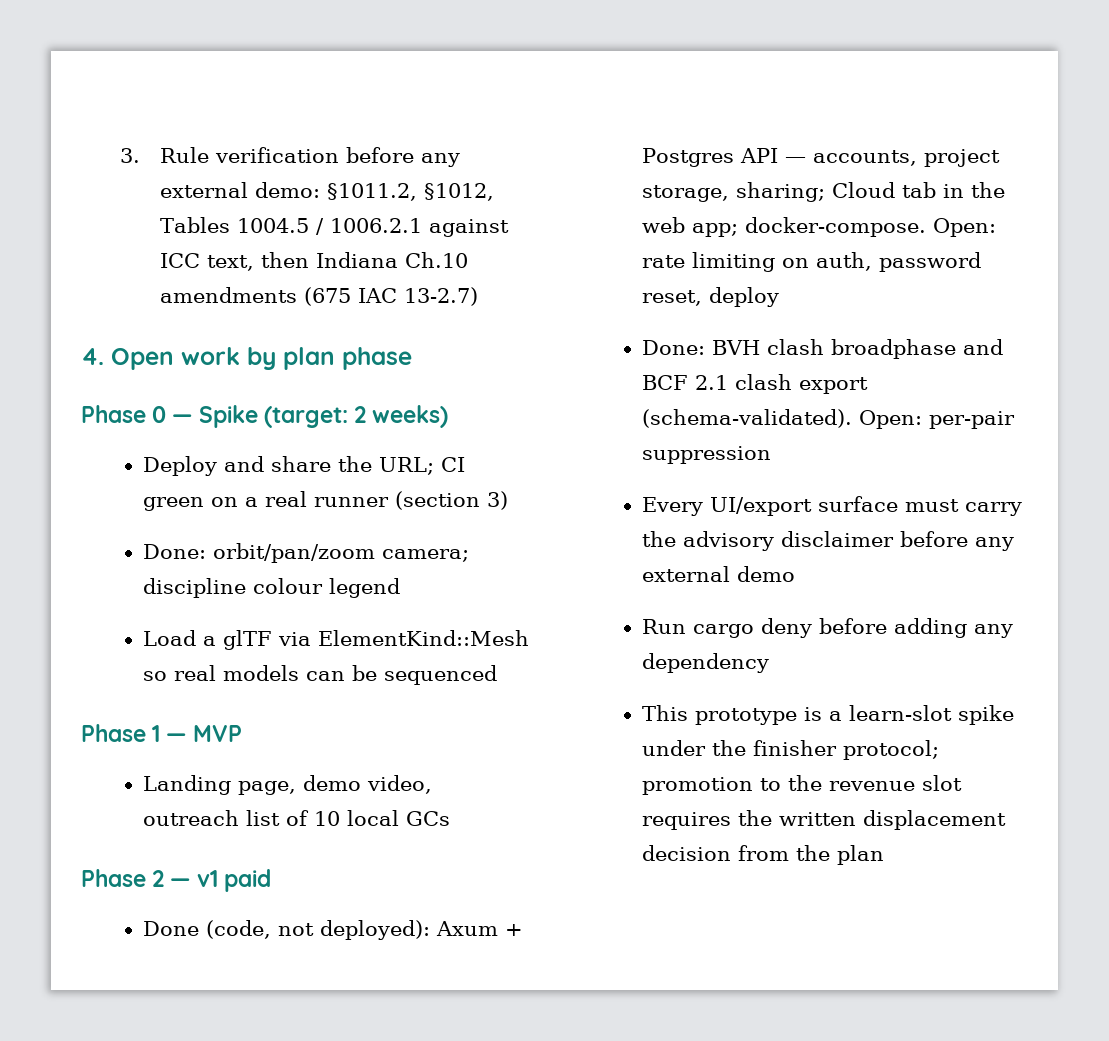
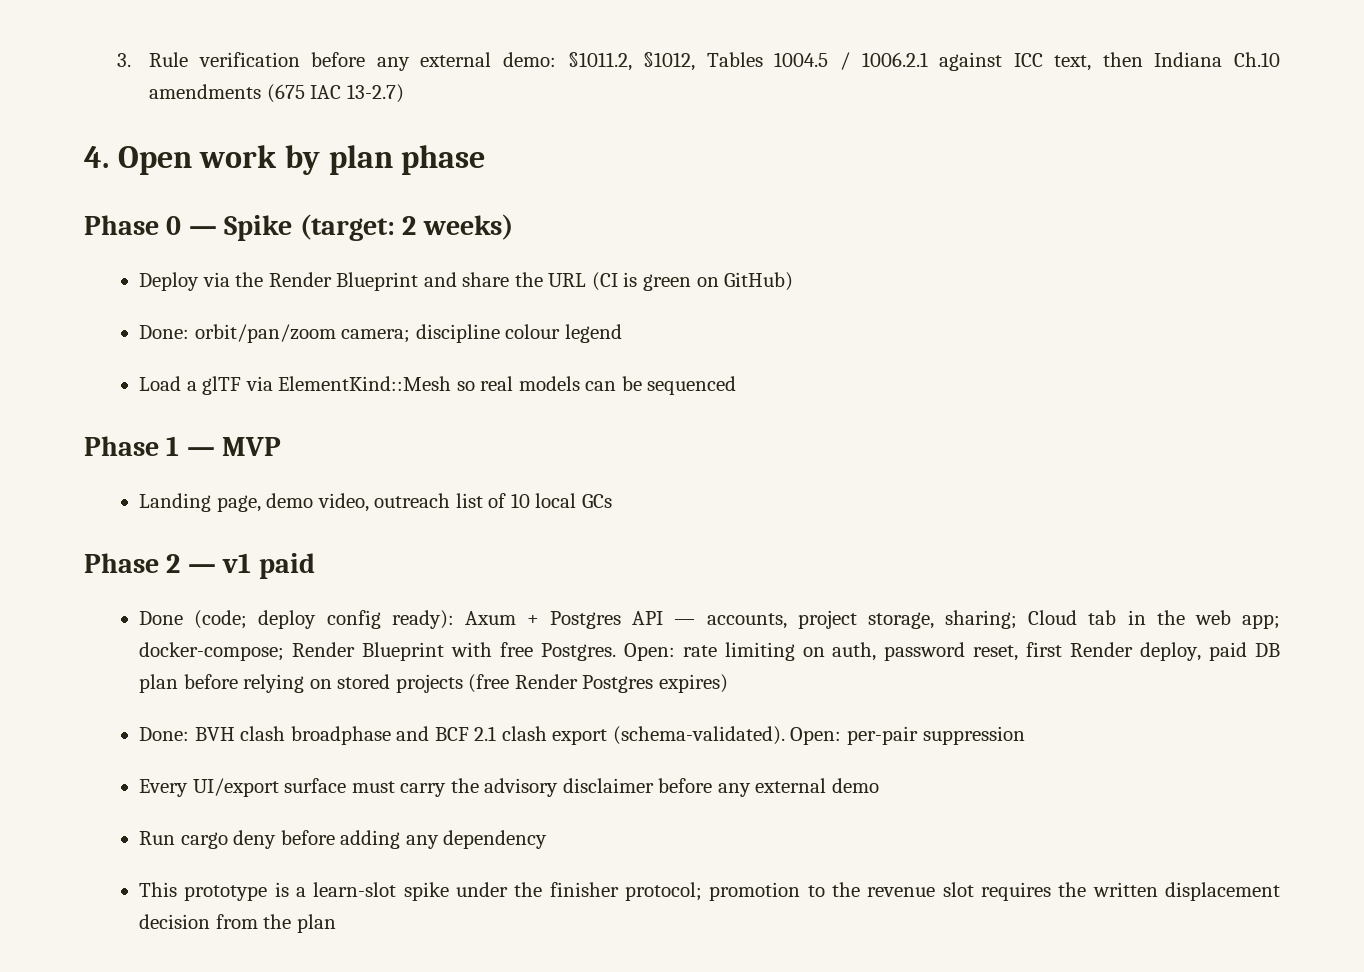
- Deploy and share the URL; CI green on a real runner (section 3)
+ Deploy via the Render Blueprint and share the URL (CI is green on GitHub)
- Done (code, not deployed): Axum + Postgres API — accounts, project storage, sharing; Cloud tab in the web app; docker-compose.
+ Done (code; deploy config ready): Axum + Postgres API — accounts, project storage, sharing; Cloud tab in the web app; docker-compose; Render Blueprint with free Postgres.
- Open: rate limiting on auth, password reset, deploy
+ Open: rate limiting on auth, password reset, first Render deploy, paid DB plan before relying on stored projects (free Render Postgres expires)

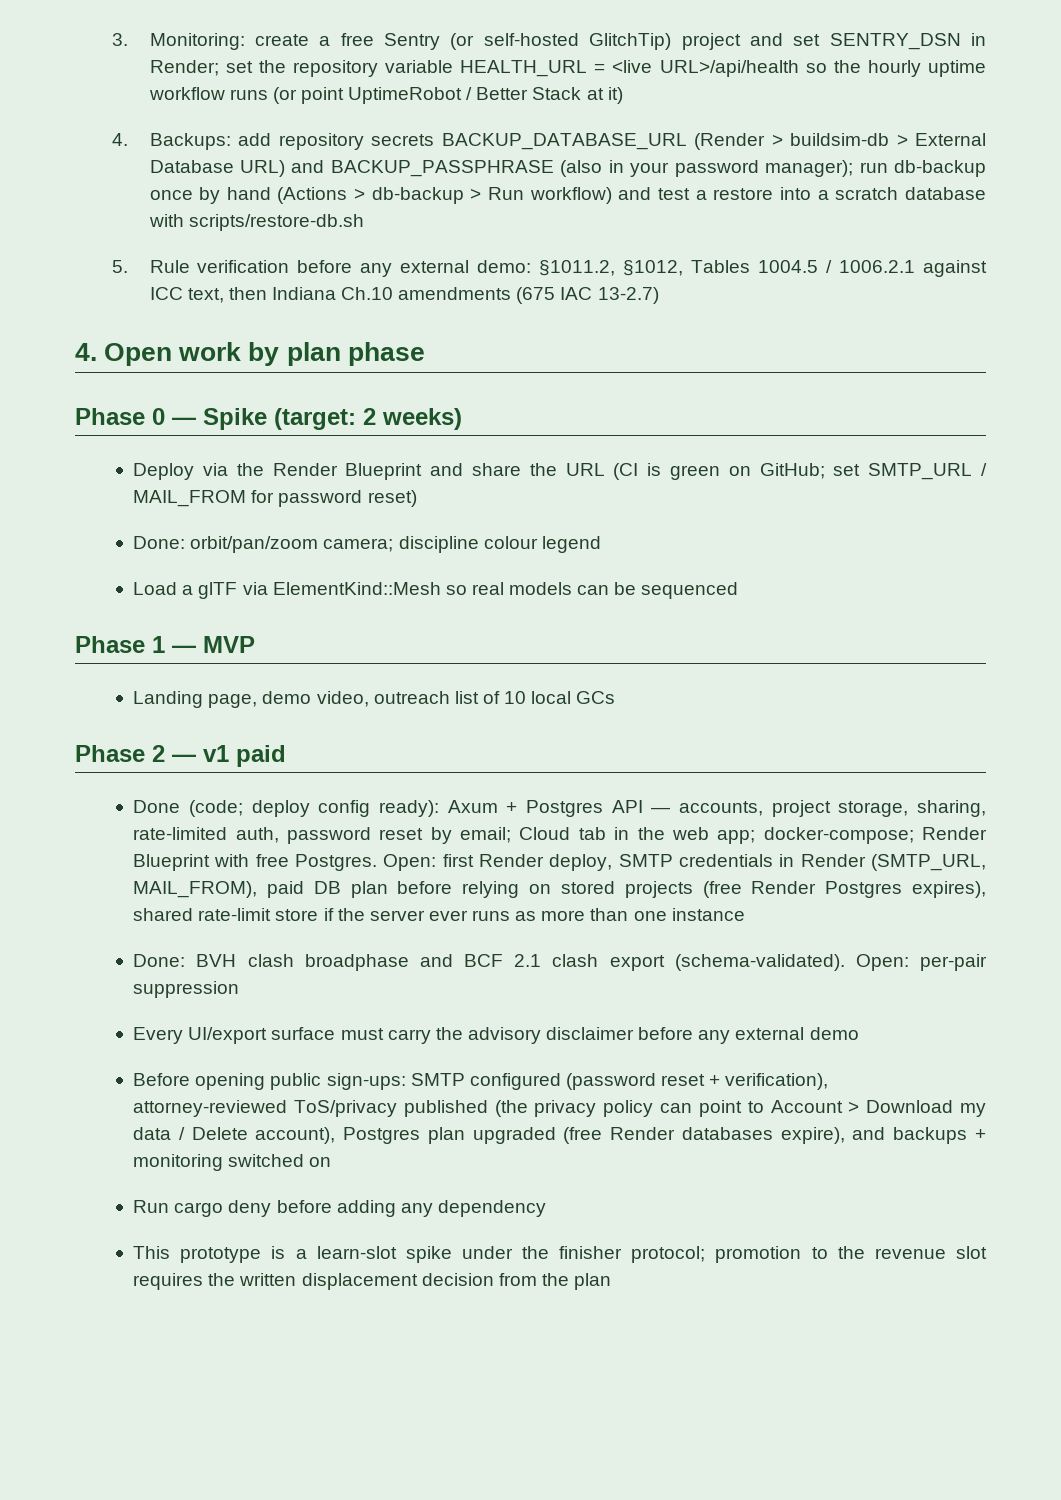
- 3. Rule verification before any external demo: §1011.2, §1012, Tables 1004.5 / 1006.2.1 against ICC text, then Indiana Ch.10 amendments (675 IAC 13-2.7)
+ 3. Monitoring: create a free Sentry (or self-hosted GlitchTip) project and set SENTRY_DSN in Render; set the repository variable HEALTH_URL = <live URL>/api/health so the hourly uptime workflow runs (or point UptimeRobot / Better Stack at it)
+ 4. Backups: add repository secrets BACKUP_DATABASE_URL (Render > buildsim-db > External Database URL) and BACKUP_PASSPHRASE (also in your password manager); run db-backup once by hand (Actions > db-backup > Run workflow) and test a restore into a scratch database with scripts/restore-db.sh
+ 5. Rule verification before any external demo: §1011.2, §1012, Tables 1004.5 / 1006.2.1 against ICC text, then Indiana Ch.10 amendments (675 IAC 13-2.7)
- Deploy via the Render Blueprint and share the URL (CI is green on GitHub)
+ Deploy via the Render Blueprint and share the URL (CI is green on GitHub; set SMTP_URL / MAIL_FROM for password reset)
- Done (code; deploy config ready): Axum + Postgres API — accounts, project storage, sharing; Cloud tab in the web app; docker-compose; Render Blueprint with free Postgres.
+ Done (code; deploy config ready): Axum + Postgres API — accounts, project storage, sharing, rate-limited auth, password reset by email; Cloud tab in the web app; docker-compose; Render Blueprint with free Postgres.
- Open: rate limiting on auth, password reset, first Render deploy, paid DB plan before relying on stored projects (free Render Postgres expires)
+ Open: first Render deploy, SMTP credentials in Render (SMTP_URL, MAIL_FROM), paid DB plan before relying on stored projects (free Render Postgres expires), shared rate-limit store if the server ever runs as more than one instance
+ Before opening public sign-ups: SMTP configured (password reset + verification), attorney-reviewed ToS/privacy published (the privacy policy can point to Account > Download my data / Delete account), Postgres plan upgraded (free Render databases expire), and backups + monitoring switched on

